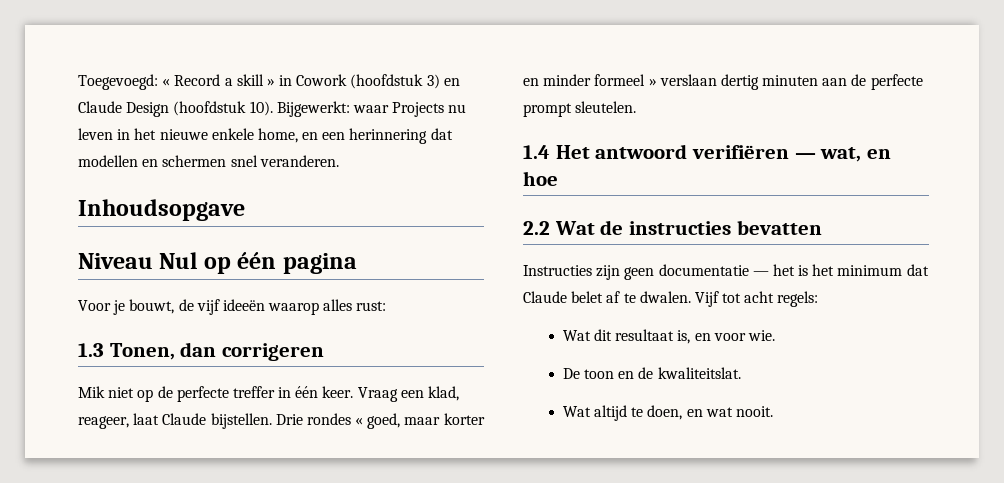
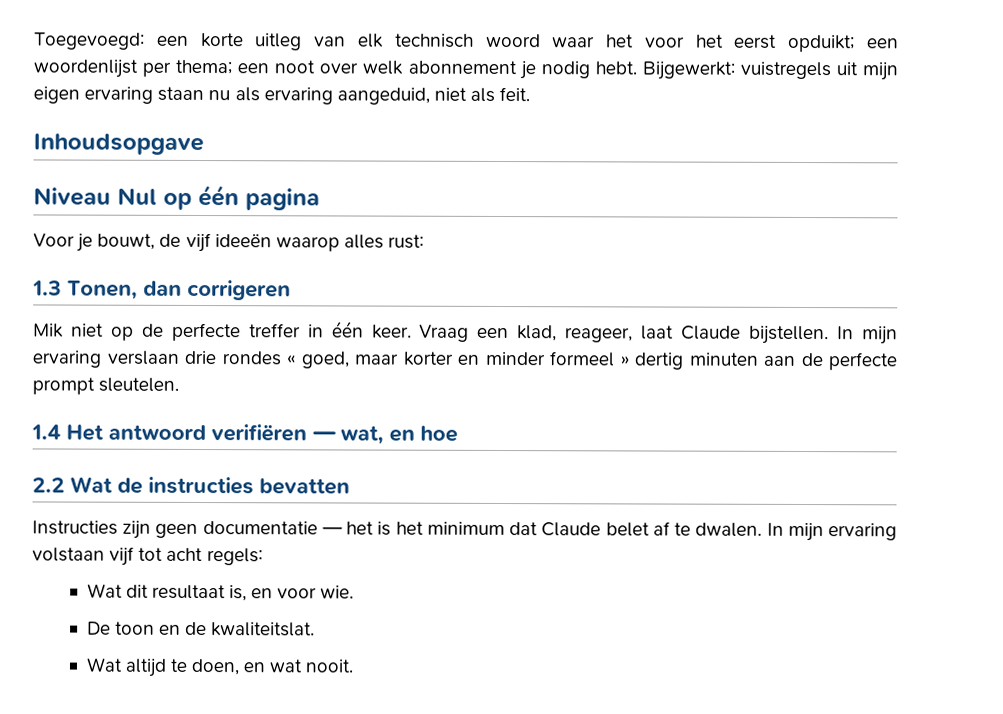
- Toegevoegd: « Record a skill » in Cowork (hoofdstuk 3) en Claude Design (hoofdstuk 10). Bijgewerkt: waar Projects nu leven in het nieuwe enkele home, en een herinnering dat modellen en schermen snel veranderen.
+ Toegevoegd: een korte uitleg van elk technisch woord waar het voor het eerst opduikt; een woordenlijst per thema; een noot over welk abonnement je nodig hebt. Bijgewerkt: vuistregels uit mijn eigen ervaring staan nu als ervaring aangeduid, niet als feit.
- Drie rondes « goed, maar korter en minder formeel » verslaan dertig minuten aan de perfecte prompt sleutelen.
+ In mijn ervaring verslaan drie rondes « goed, maar korter en minder formeel » dertig minuten aan de perfecte prompt sleutelen.
- Vijf tot acht regels:
+ In mijn ervaring volstaan vijf tot acht regels:

